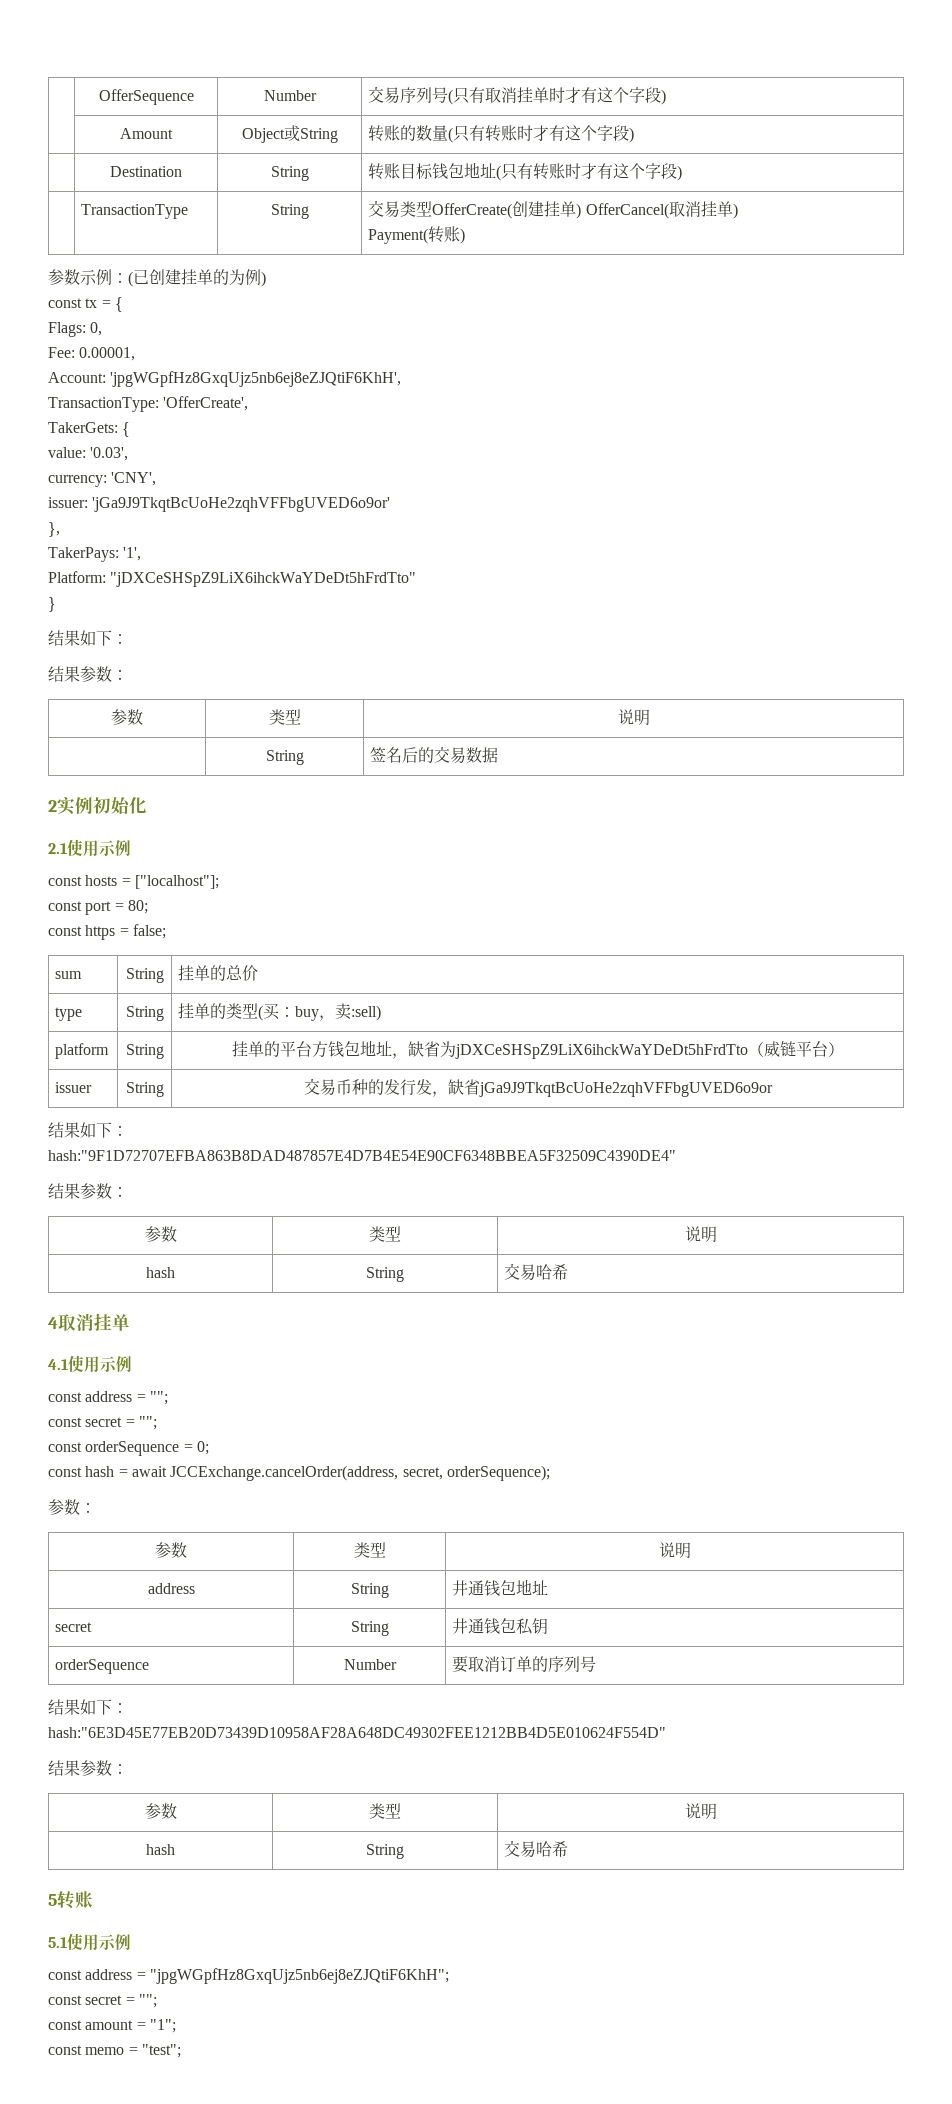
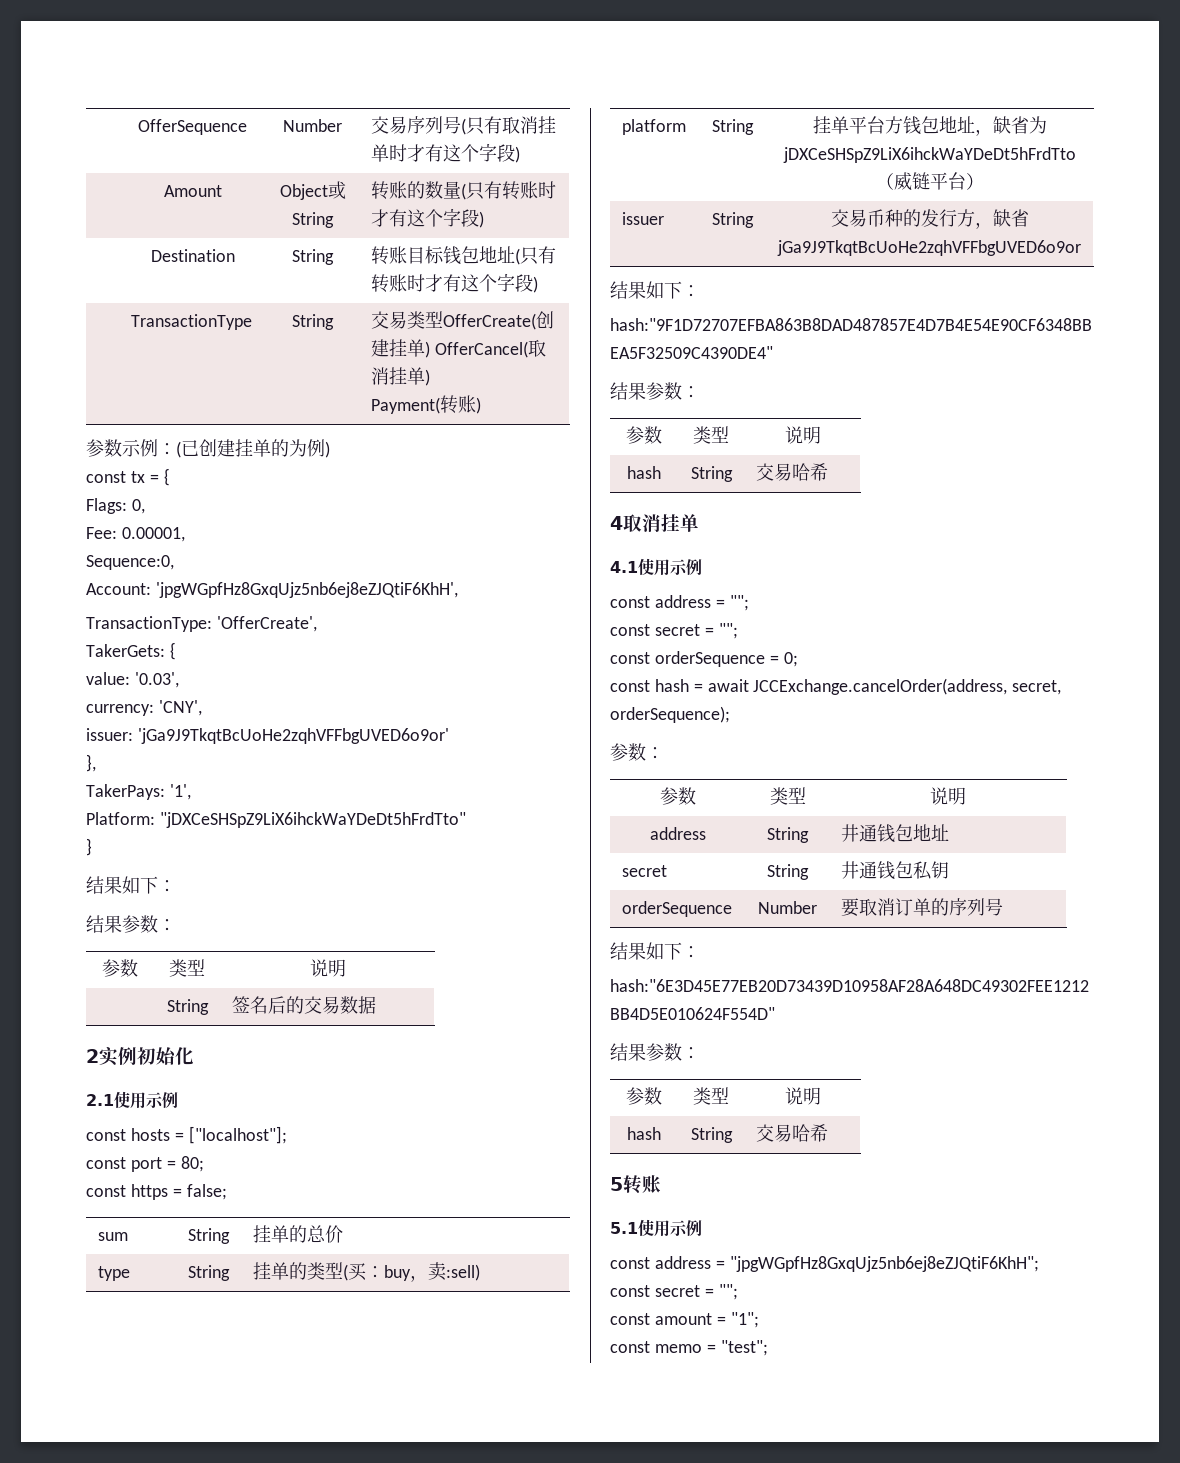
+ Sequence:0,
- platform | String | 挂单的平台方钱包地址，缺省为jDXCeSHSpZ9LiX6ihckWaYDeDt5hFrdTto（威链平台）
+ platform | String | 挂单平台方钱包地址，缺省为jDXCeSHSpZ9LiX6ihckWaYDeDt5hFrdTto（威链平台）
- issuer | String | 交易币种的发行发，缺省jGa9J9TkqtBcUoHe2zqhVFFbgUVED6o9or
+ issuer | String | 交易币种的发行方，缺省jGa9J9TkqtBcUoHe2zqhVFFbgUVED6o9or

